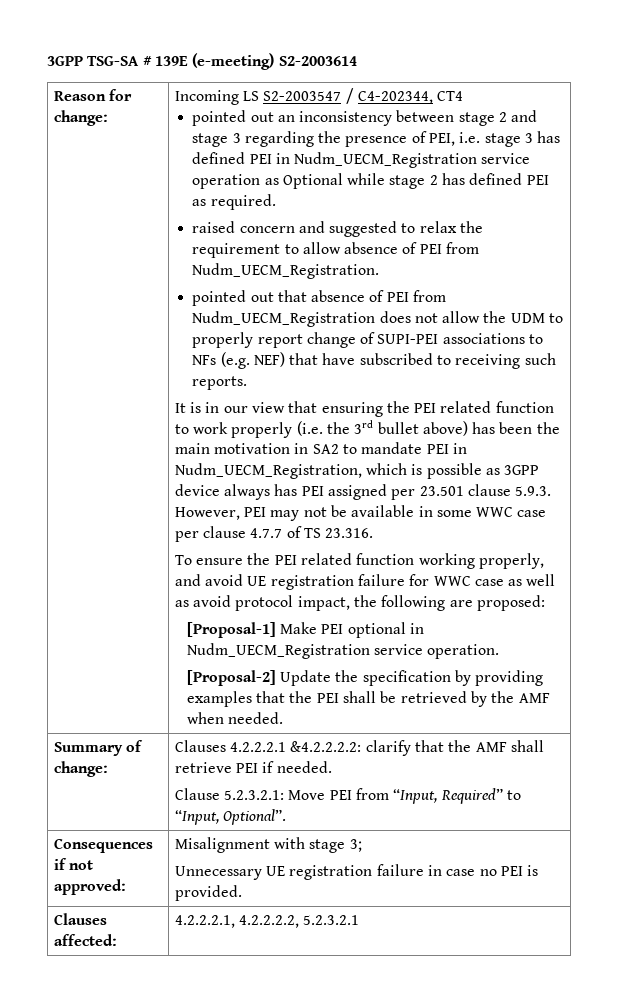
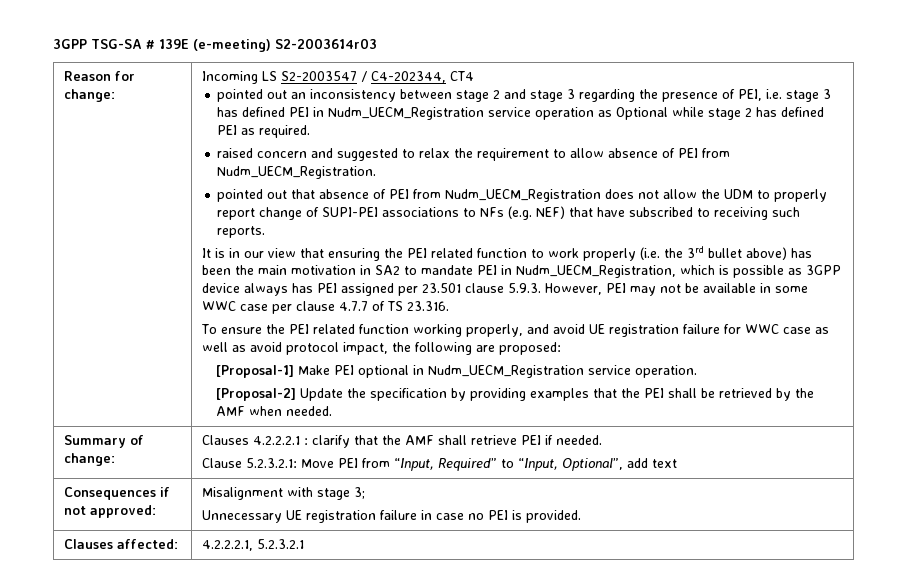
- 3GPP TSG-SA # 139E (e-meeting) S2-2003614
+ 3GPP TSG-SA # 139E (e-meeting) S2-2003614r03
- Summary of change: | Clauses 4.2.2.2.1 &4.2.2.2.2: clarify that the AMF shall retrieve PEI if needed.
- Clause 5.2.3.2.1: Move PEI from “Input, Required” to “Input, Optional”.
+ Summary of change: | Clauses 4.2.2.2.1 : clarify that the AMF shall retrieve PEI if needed.
+ Clause 5.2.3.2.1: Move PEI from “Input, Required” to “Input, Optional”, add text
- Clauses affected: | 4.2.2.2.1, 4.2.2.2.2, 5.2.3.2.1
+ Clauses affected: | 4.2.2.2.1, 5.2.3.2.1

